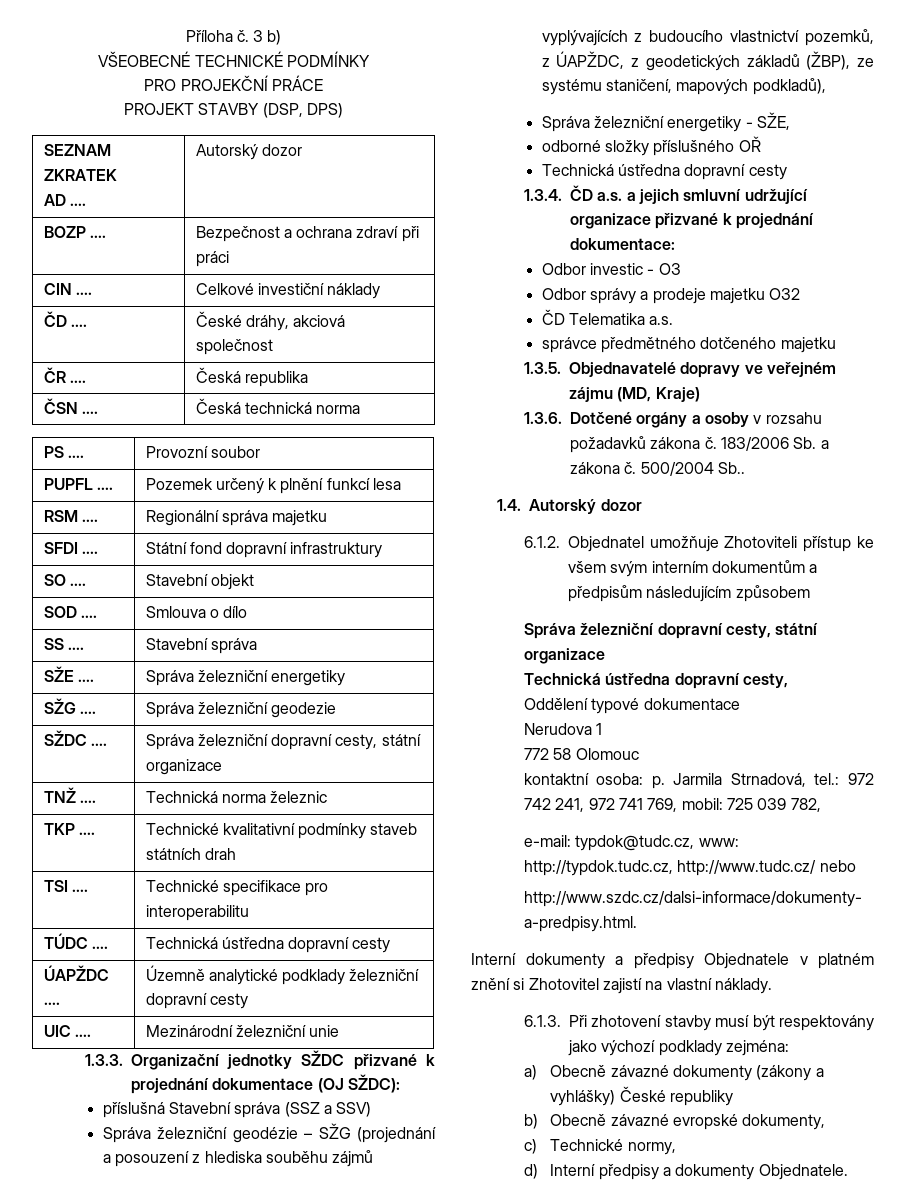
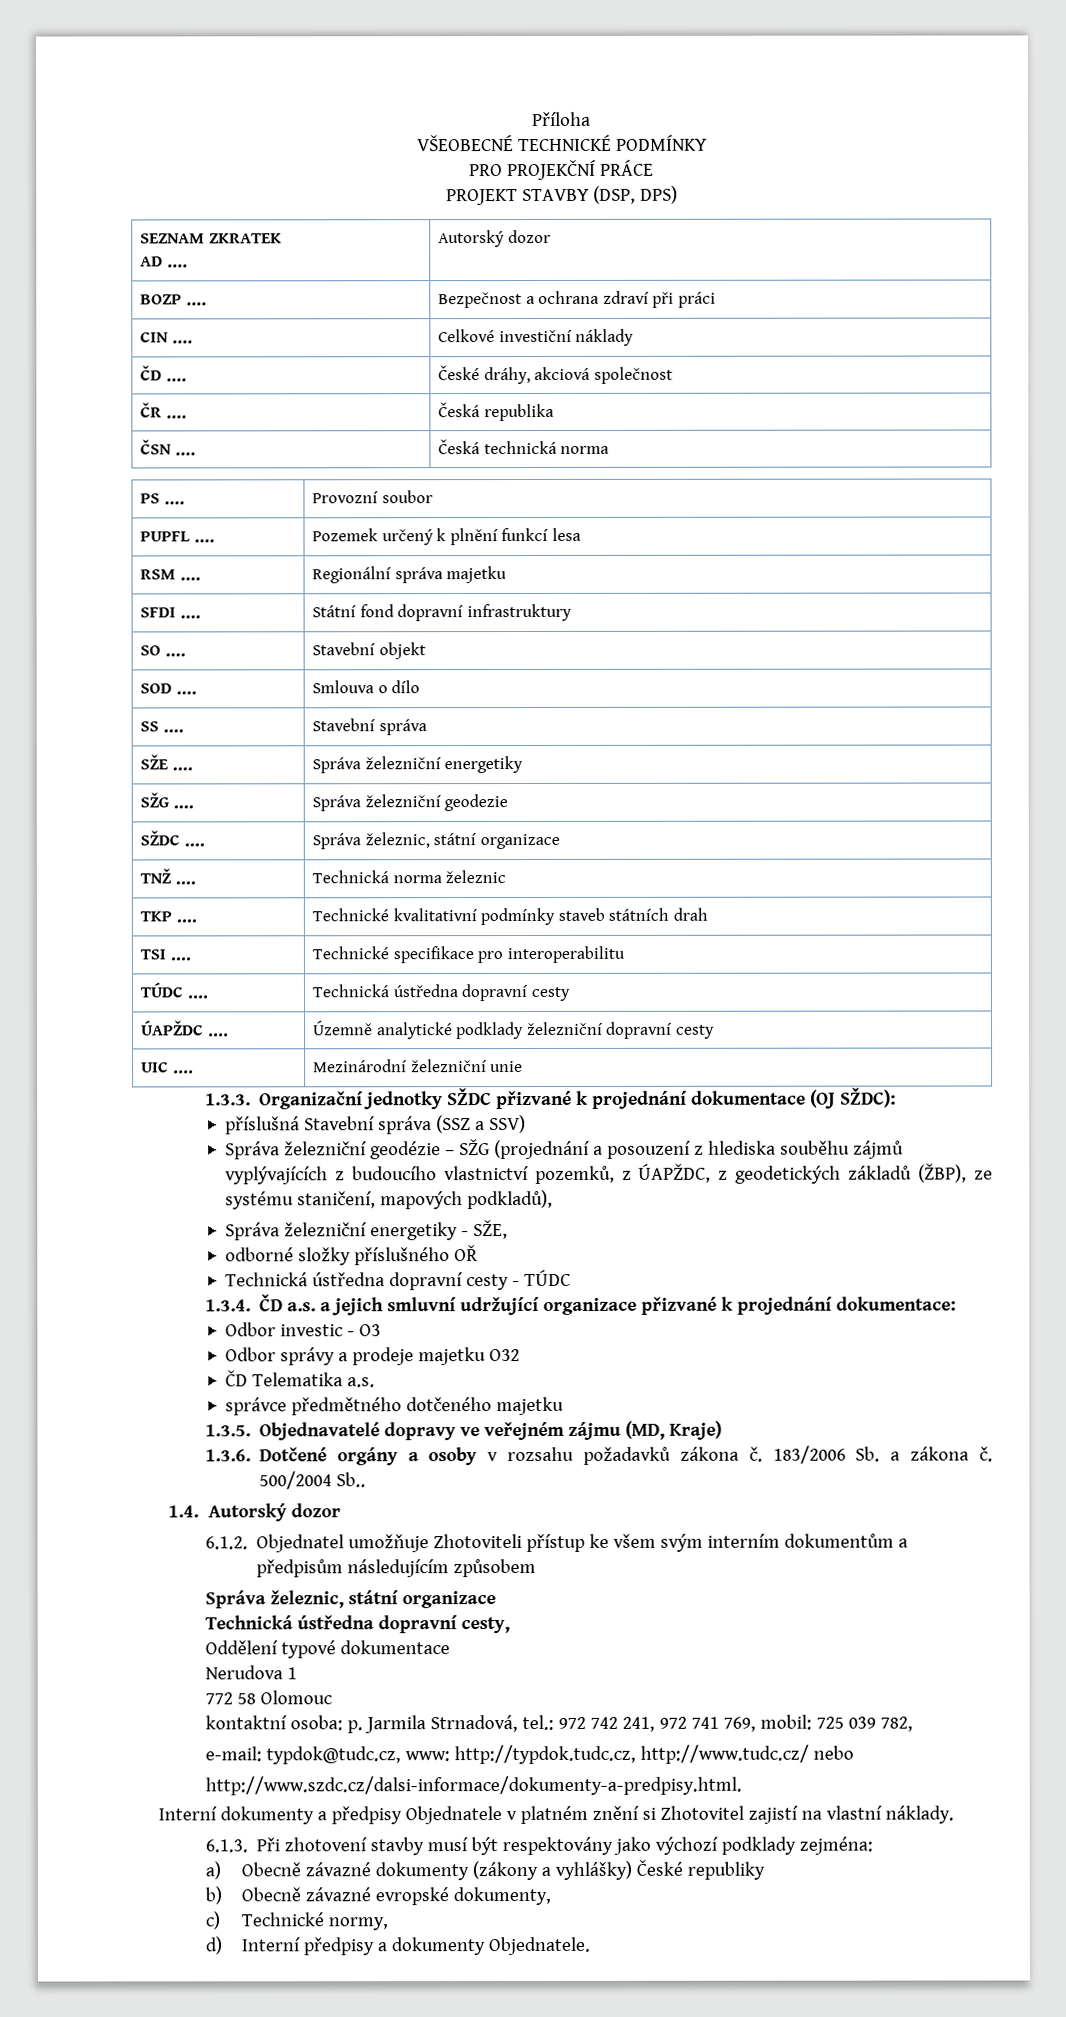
- Příloha č. 3 b)
+ Příloha
- SŽDC .... | Správa železniční dopravní cesty, státní organizace
+ SŽDC .... | Správa železnic, státní organizace
  odborné složky příslušného OŘ
- Technická ústředna dopravní cesty
+ Technická ústředna dopravní cesty - TÚDC
  6.1.2. Objednatel umožňuje Zhotoviteli přístup ke všem svým interním dokumentům a předpisům následujícím způsobem
- Správa železniční dopravní cesty, státní organizace
+ Správa železnic, státní organizace

